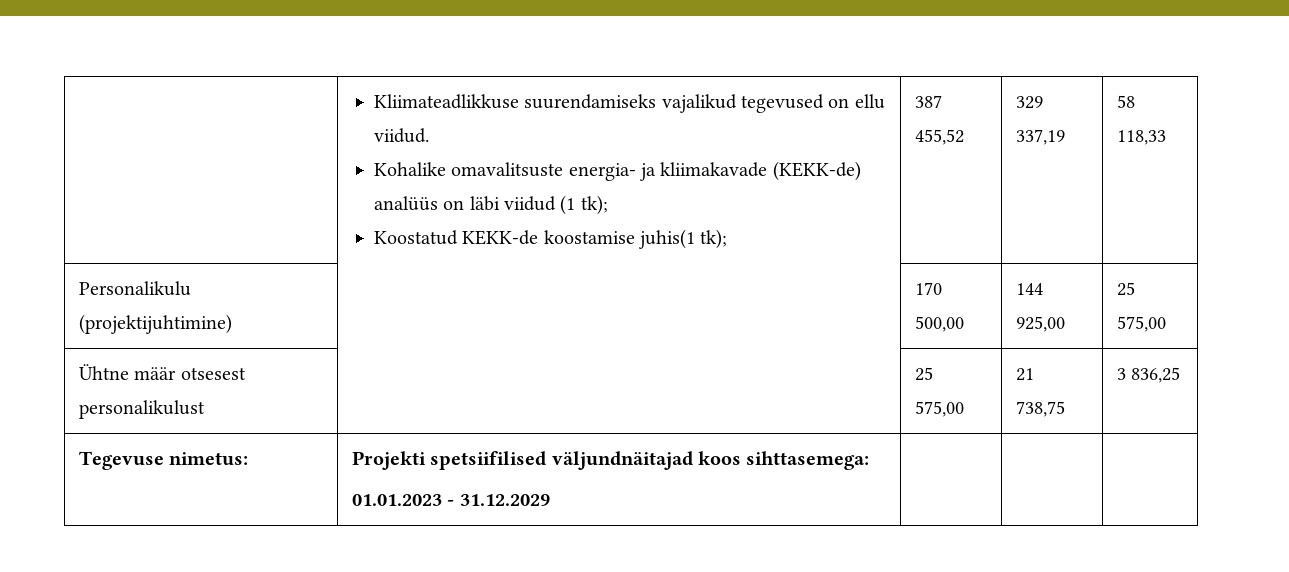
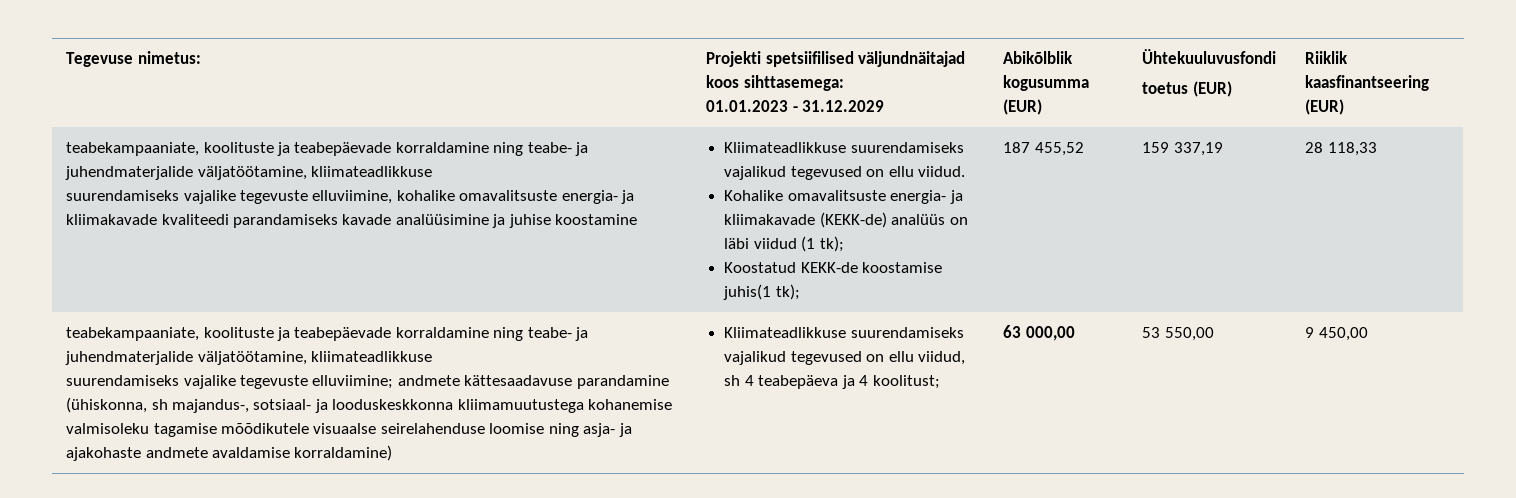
+ Tegevuse nimetus: | Projekti spetsiifilised väljundnäitajad koos sihttasemega:
+ 01.01.2023 - 31.12.2029 | Abikõlblik kogusumma (EUR) | Ühtekuuluvusfondi
+ toetus (EUR) | Riiklik kaasfinantseering (EUR)
+ teabekampaaniate, koolituste ja teabepäevade korraldamine ning teabe- ja juhendmaterjalide väljatöötamine, kliimateadlikkuse
+ suurendamiseks vajalike tegevuste elluviimine, kohalike omavalitsuste energia- ja kliimakavade kvaliteedi parandamiseks kavade analüüsimine ja juhise koostamine
- | Kliimateadlikkuse suurendamiseks vajalikud tegevused on ellu viidud.
+ Kliimateadlikkuse suurendamiseks vajalikud tegevused on ellu viidud.
  Kohalike omavalitsuste energia- ja kliimakavade (KEKK-de) analüüs on läbi viidud (1 tk);
- Koostatud KEKK-de koostamise juhis(1 tk); | 387 455,52 | 329 337,19 | 58 118,33
- Personalikulu (projektijuhtimine) | | 170 500,00 | 144 925,00 | 25 575,00
- Ühtne määr otsesest personalikulust | | 25 575,00 | 21 738,75 | 3 836,25
- Tegevuse nimetus: | Projekti spetsiifilised väljundnäitajad koos sihttasemega:
- 01.01.2023 - 31.12.2029 | | |
+ Koostatud KEKK-de koostamise juhis(1 tk); | 187 455,52 | 159 337,19 | 28 118,33
+ teabekampaaniate, koolituste ja teabepäevade korraldamine ning teabe- ja juhendmaterjalide väljatöötamine, kliimateadlikkuse
+ suurendamiseks vajalike tegevuste elluviimine; andmete kättesaadavuse parandamine (ühiskonna, sh majandus-, sotsiaal- ja looduskeskkonna kliimamuutustega kohanemise valmisoleku tagamise mõõdikutele visuaalse seirelahenduse loomise ning asja- ja ajakohaste andmete avaldamise korraldamine) | Kliimateadlikkuse suurendamiseks vajalikud tegevused on ellu viidud, sh 4 teabepäeva ja 4 koolitust; | 63 000,00 | 53 550,00 | 9 450,00

